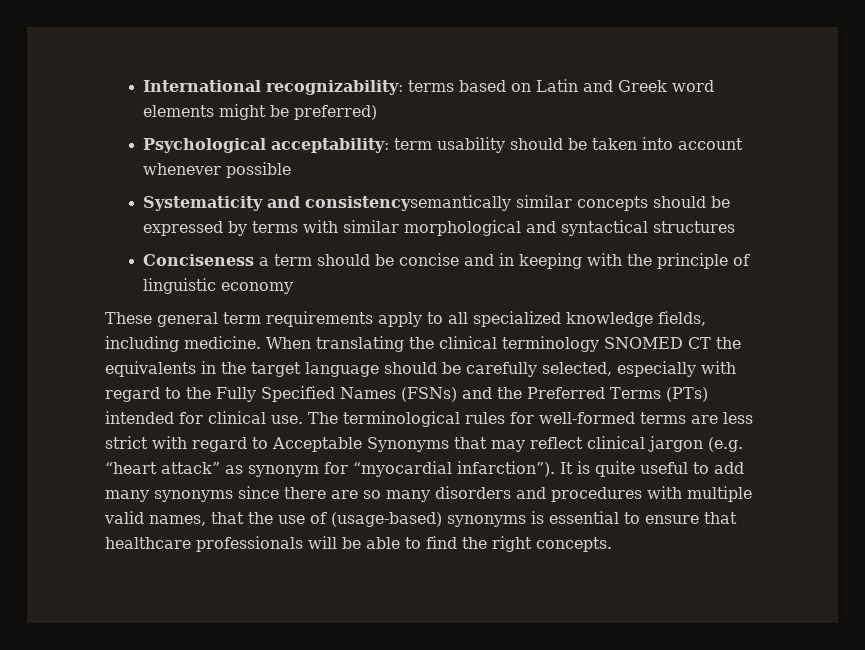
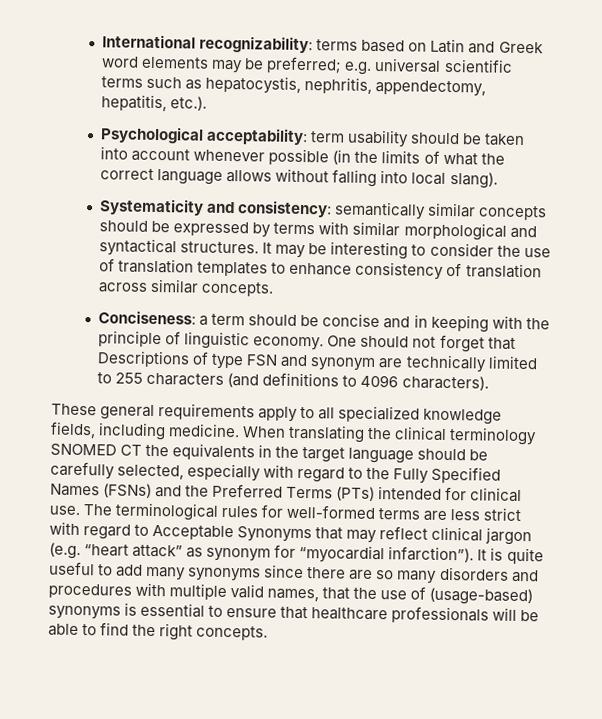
- International recognizability: terms based on Latin and Greek word elements might be preferred)
+ International recognizability: terms based on Latin and Greek word elements may be preferred; e.g. universal scientific terms such as hepatocystis, nephritis, appendectomy, hepatitis, etc.).
- Psychological acceptability: term usability should be taken into account whenever possible
+ Psychological acceptability: term usability should be taken into account whenever possible (in the limits of what the correct language allows without falling into local slang).
- Systematicity and consistencysemantically similar concepts should be expressed by terms with similar morphological and syntactical structures
- Conciseness a term should be concise and in keeping with the principle of linguistic economy
+ Systematicity and consistency: semantically similar concepts should be expressed by terms with similar morphological and syntactical structures. It may be interesting to consider the use of translation templates to enhance consistency of translation across similar concepts.
+ Conciseness: a term should be concise and in keeping with the principle of linguistic economy. One should not forget that Descriptions of type FSN and synonym are technically limited to 255 characters (and definitions to 4096 characters).
- These general term requirements apply to all specialized knowledge fields, including medicine.
+ These general requirements apply to all specialized knowledge fields, including medicine.

